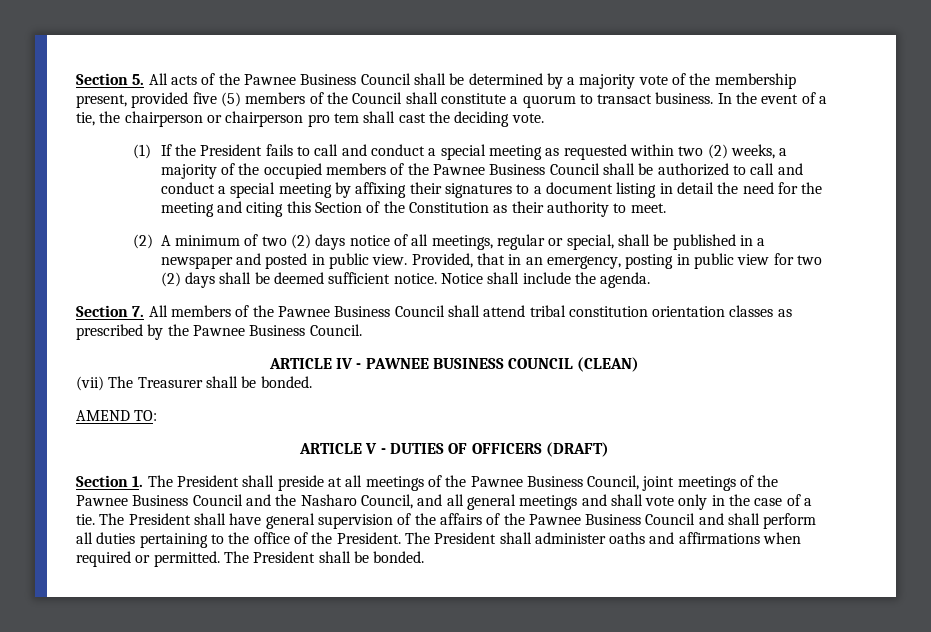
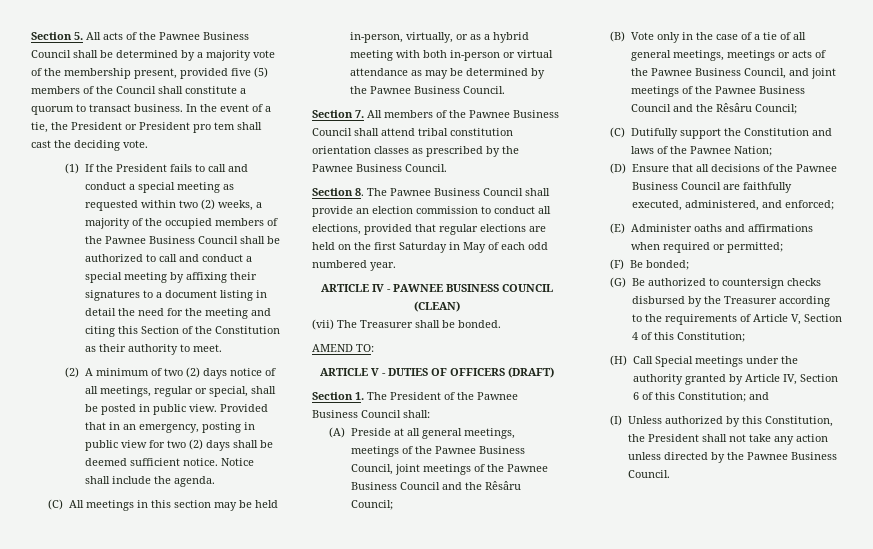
- In the event of a tie, the chairperson or chairperson pro tem shall cast the deciding vote.
+ In the event of a tie, the President or President pro tem shall cast the deciding vote.
- (2) A minimum of two (2) days notice of all meetings, regular or special, shall be published in a newspaper and posted in public view.
+ (2) A minimum of two (2) days notice of all meetings, regular or special, shall be posted in public view.
- Provided, that in an emergency, posting in public view for two (2) days shall be deemed sufficient notice.
+ Provided that in an emergency, posting in public view for two (2) days shall be deemed sufficient notice.
+ (C) All meetings in this section may be held in-person, virtually, or as a hybrid meeting with both in-person or virtual attendance as may be determined by the Pawnee Business Council.
+ Section 8. The Pawnee Business Council shall provide an election commission to conduct all elections, provided that regular elections are held on the first Saturday in May of each odd numbered year.
- Section 1. The President shall preside at all meetings of the Pawnee Business Council, joint meetings of the Pawnee Business Council and the Nasharo Council, and all general meetings and shall vote only in the case of a tie. The President shall have general supervision of the affairs of the Pawnee Business Council and shall perform all duties pertaining to the office of the President. The President shall administer oaths and affirmations when required or permitted. The President shall be bonded.
+ Section 1. The President of the Pawnee Business Council shall:
+ (A) Preside at all general meetings, meetings of the Pawnee Business Council, joint meetings of the Pawnee Business Council and the Rêsâru Council;
+ (B) Vote only in the case of a tie of all general meetings, meetings or acts of the Pawnee Business Council, and joint meetings of the Pawnee Business Council and the Rêsâru Council;
+ (C) Dutifully support the Constitution and laws of the Pawnee Nation;
+ (D) Ensure that all decisions of the Pawnee Business Council are faithfully executed, administered, and enforced;
+ (E) Administer oaths and affirmations when required or permitted;
+ (F) Be bonded;
+ (G) Be authorized to countersign checks disbursed by the Treasurer according to the requirements of Article V, Section 4 of this Constitution;
+ (H) Call Special meetings under the authority granted by Article IV, Section 6 of this Constitution; and
+ (I) Unless authorized by this Constitution, the President shall not take any action unless directed by the Pawnee Business Council.

